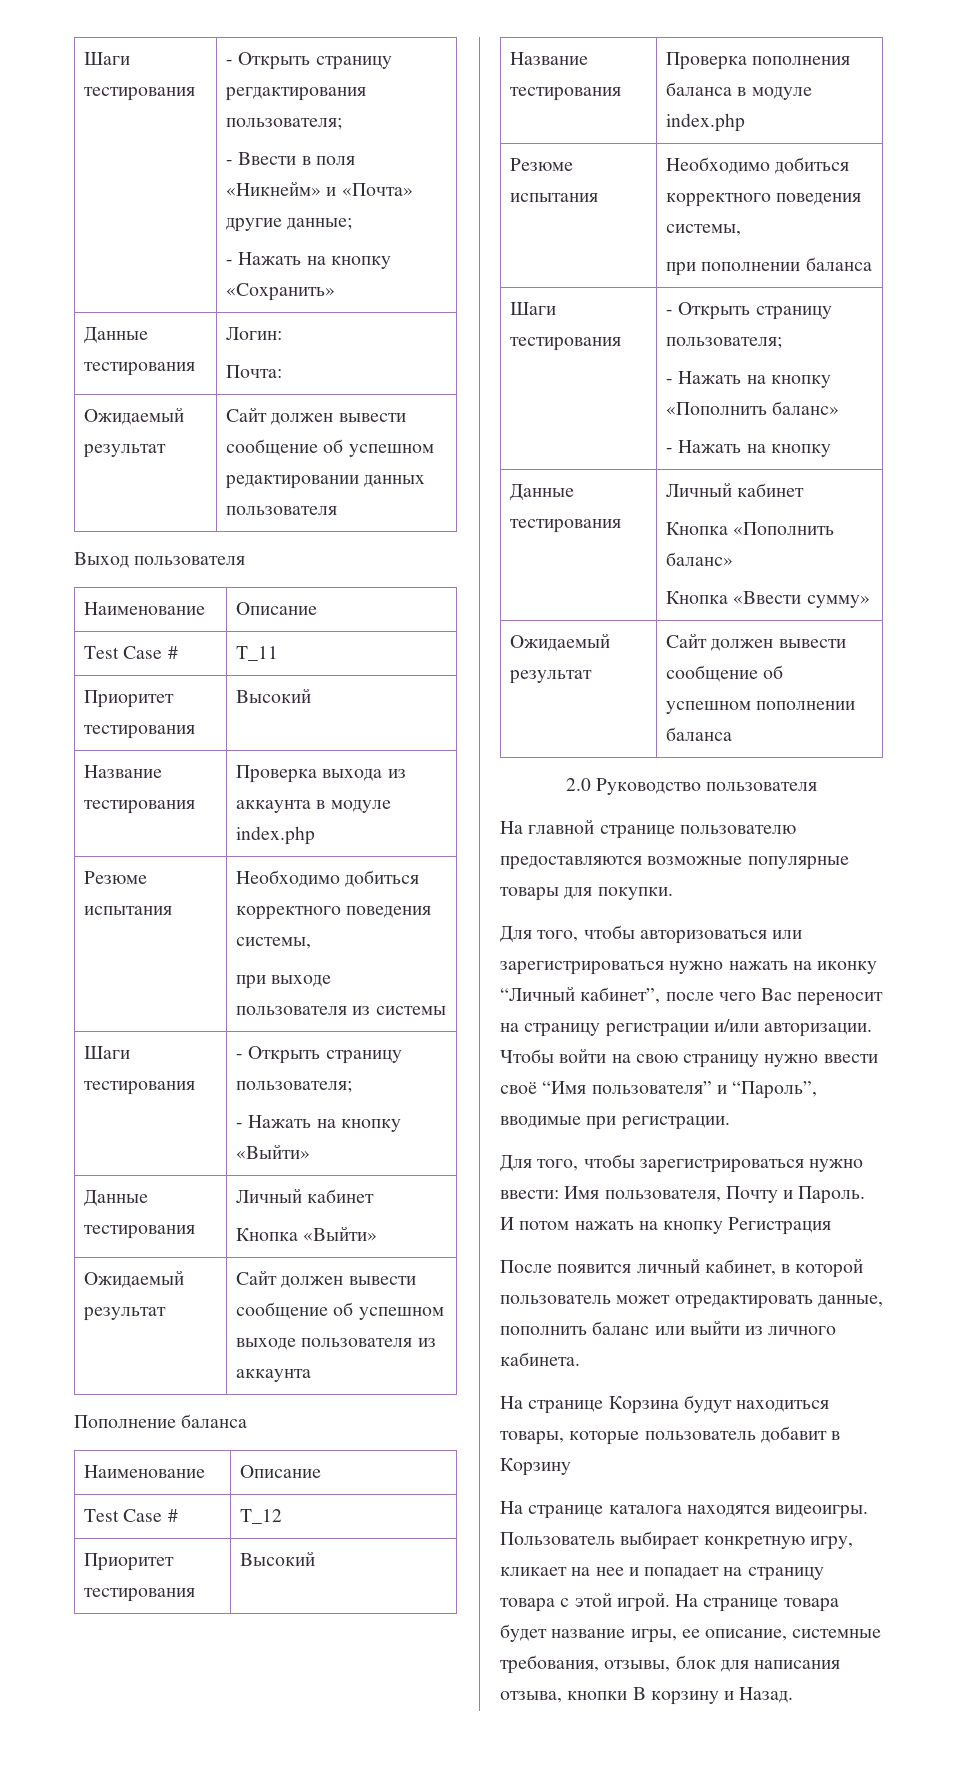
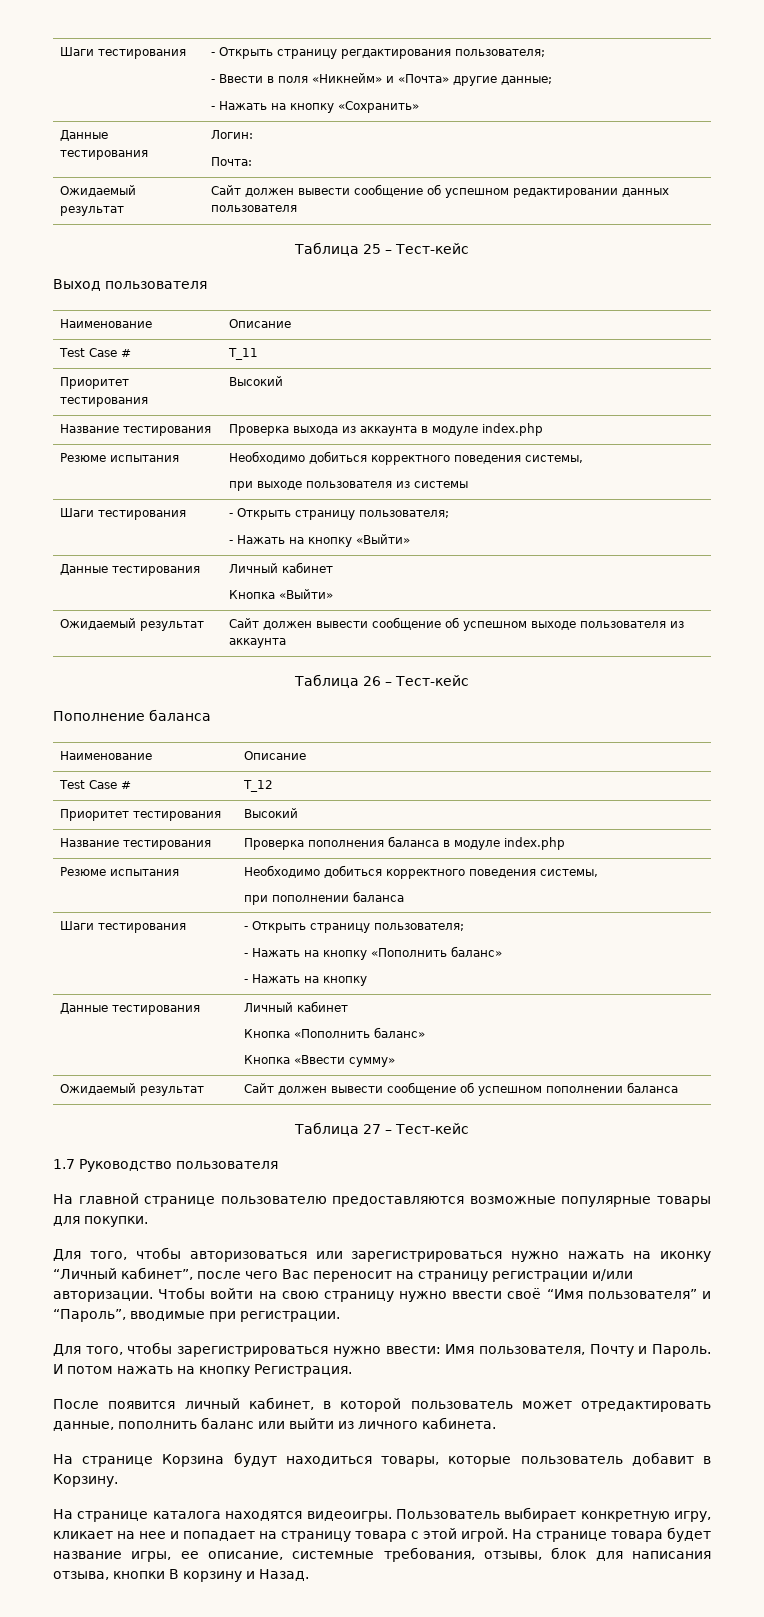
+ Таблица 25 – Тест-кейс
+ Таблица 26 – Тест-кейс
- 2.0 Руководство пользователя
+ Таблица 27 – Тест-кейс
+ 1.7 Руководство пользователя
- И потом нажать на кнопку Регистрация
+ И потом нажать на кнопку Регистрация.
- На странице Корзина будут находиться товары, которые пользователь добавит в Корзину
+ На странице Корзина будут находиться товары, которые пользователь добавит в Корзину.

